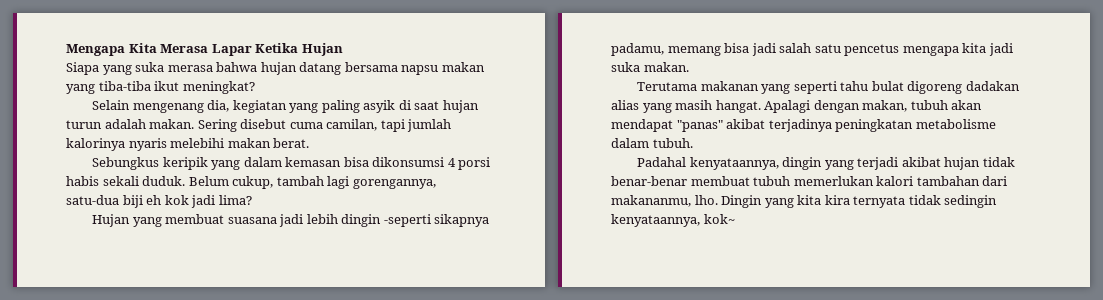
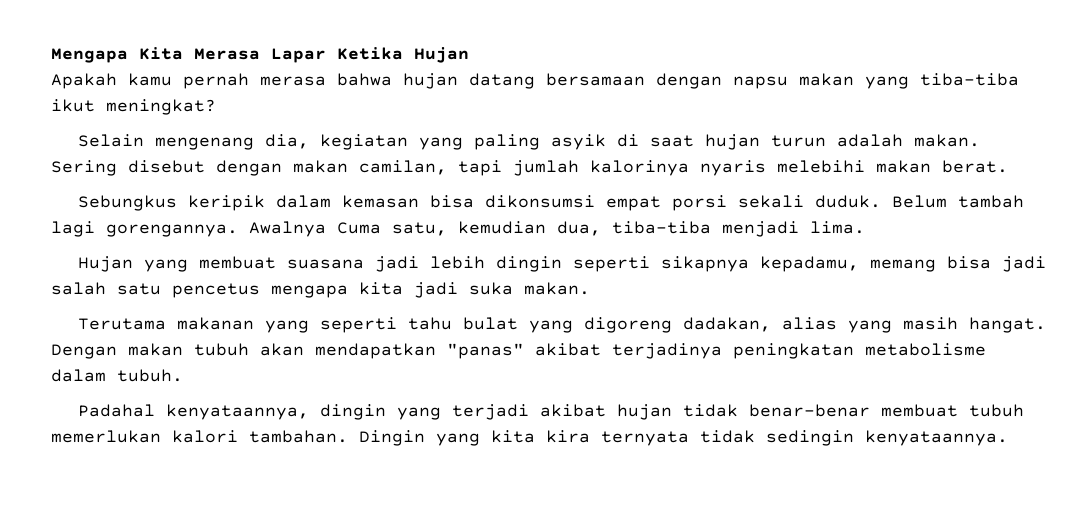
- Siapa yang suka merasa bahwa hujan datang bersama napsu makan yang tiba-tiba ikut meningkat?
+ Apakah kamu pernah merasa bahwa hujan datang bersamaan dengan napsu makan yang tiba-tiba ikut meningkat?
- Sering disebut cuma camilan, tapi jumlah kalorinya nyaris melebihi makan berat.
+ Sering disebut dengan makan camilan, tapi jumlah kalorinya nyaris melebihi makan berat.
- Sebungkus keripik yang dalam kemasan bisa dikonsumsi 4 porsi habis sekali duduk.
+ Sebungkus keripik dalam kemasan bisa dikonsumsi empat porsi sekali duduk.
- Belum cukup, tambah lagi gorengannya, satu-dua biji eh kok jadi lima?
+ Belum tambah lagi gorengannya. Awalnya Cuma satu, kemudian dua, tiba-tiba menjadi lima.
- Hujan yang membuat suasana jadi lebih dingin -seperti sikapnya padamu, memang bisa jadi salah satu pencetus mengapa kita jadi suka makan.
+ Hujan yang membuat suasana jadi lebih dingin seperti sikapnya kepadamu, memang bisa jadi salah satu pencetus mengapa kita jadi suka makan.
- Terutama makanan yang seperti tahu bulat digoreng dadakan alias yang masih hangat.
+ Terutama makanan yang seperti tahu bulat yang digoreng dadakan, alias yang masih hangat.
- Apalagi dengan makan, tubuh akan mendapat "panas" akibat terjadinya peningkatan metabolisme dalam tubuh.
+ Dengan makan tubuh akan mendapatkan "panas" akibat terjadinya peningkatan metabolisme dalam tubuh.
- Padahal kenyataannya, dingin yang terjadi akibat hujan tidak benar-benar membuat tubuh memerlukan kalori tambahan dari makananmu, lho.
+ Padahal kenyataannya, dingin yang terjadi akibat hujan tidak benar-benar membuat tubuh memerlukan kalori tambahan.
- Dingin yang kita kira ternyata tidak sedingin kenyataannya, kok~
+ Dingin yang kita kira ternyata tidak sedingin kenyataannya.

